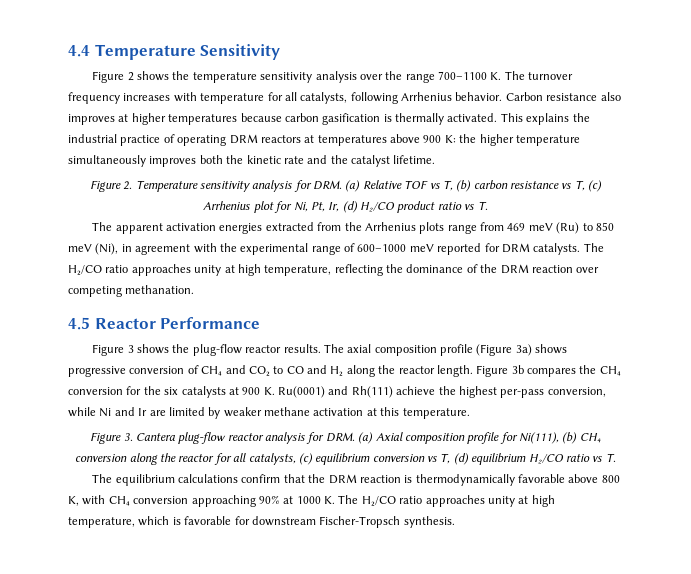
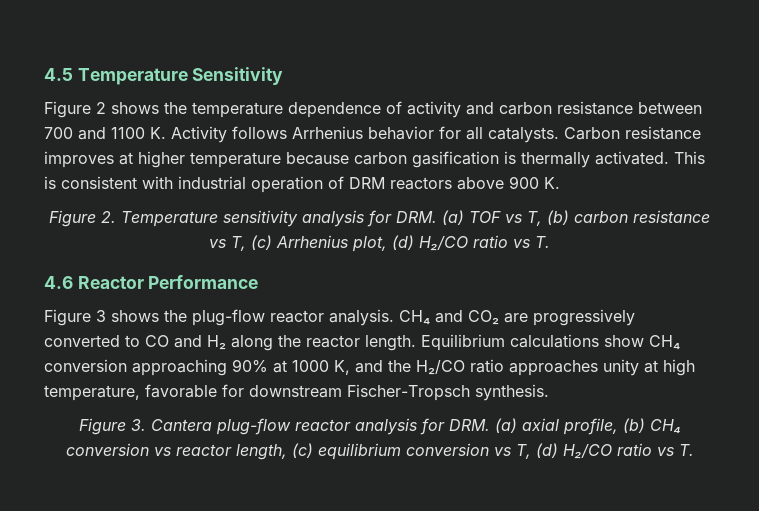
- 4.4 Temperature Sensitivity
+ 4.5 Temperature Sensitivity
- Figure 2 shows the temperature sensitivity analysis over the range 700–1100 K. The turnover frequency increases with temperature for all catalysts, following Arrhenius behavior.
+ Figure 2 shows the temperature dependence of activity and carbon resistance between 700 and 1100 K. Activity follows Arrhenius behavior for all catalysts.
- Carbon resistance also improves at higher temperatures because carbon gasification is thermally activated.
+ Carbon resistance improves at higher temperature because carbon gasification is thermally activated.
- This explains the industrial practice of operating DRM reactors at temperatures above 900 K: the higher temperature simultaneously improves both the kinetic rate and the catalyst lifetime.
+ This is consistent with industrial operation of DRM reactors above 900 K.
- Figure 2. Temperature sensitivity analysis for DRM. (a) Relative TOF vs T, (b) carbon resistance vs T, (c) Arrhenius plot for Ni, Pt, Ir, (d) H₂/CO product ratio vs T.
- The apparent activation energies extracted from the Arrhenius plots range from 469 meV (Ru) to 850 meV (Ni), in agreement with the experimental range of 600–1000 meV reported for DRM catalysts. The H₂/CO ratio approaches unity at high temperature, reflecting the dominance of the DRM reaction over competing methanation.
- 4.5 Reactor Performance
+ Figure 2. Temperature sensitivity analysis for DRM. (a) TOF vs T, (b) carbon resistance vs T, (c) Arrhenius plot, (d) H₂/CO ratio vs T.
+ 4.6 Reactor Performance
- Figure 3 shows the plug-flow reactor results. The axial composition profile (Figure 3a) shows progressive conversion of CH₄ and CO₂ to CO and H₂ along the reactor length.
+ Figure 3 shows the plug-flow reactor analysis. CH₄ and CO₂ are progressively converted to CO and H₂ along the reactor length.
- Figure 3b compares the CH₄ conversion for the six catalysts at 900 K. Ru(0001) and Rh(111) achieve the highest per-pass conversion, while Ni and Ir are limited by weaker methane activation at this temperature.
+ Equilibrium calculations show CH₄ conversion approaching 90% at 1000 K, and the H₂/CO ratio approaches unity at high temperature, favorable for downstream Fischer-Tropsch synthesis.
- Figure 3. Cantera plug-flow reactor analysis for DRM. (a) Axial composition profile for Ni(111), (b) CH₄ conversion along the reactor for all catalysts, (c) equilibrium conversion vs T, (d) equilibrium H₂/CO ratio vs T.
- The equilibrium calculations confirm that the DRM reaction is thermodynamically favorable above 800 K, with CH₄ conversion approaching 90% at 1000 K. The H₂/CO ratio approaches unity at high temperature, which is favorable for downstream Fischer-Tropsch synthesis.
+ Figure 3. Cantera plug-flow reactor analysis for DRM. (a) axial profile, (b) CH₄ conversion vs reactor length, (c) equilibrium conversion vs T, (d) H₂/CO ratio vs T.

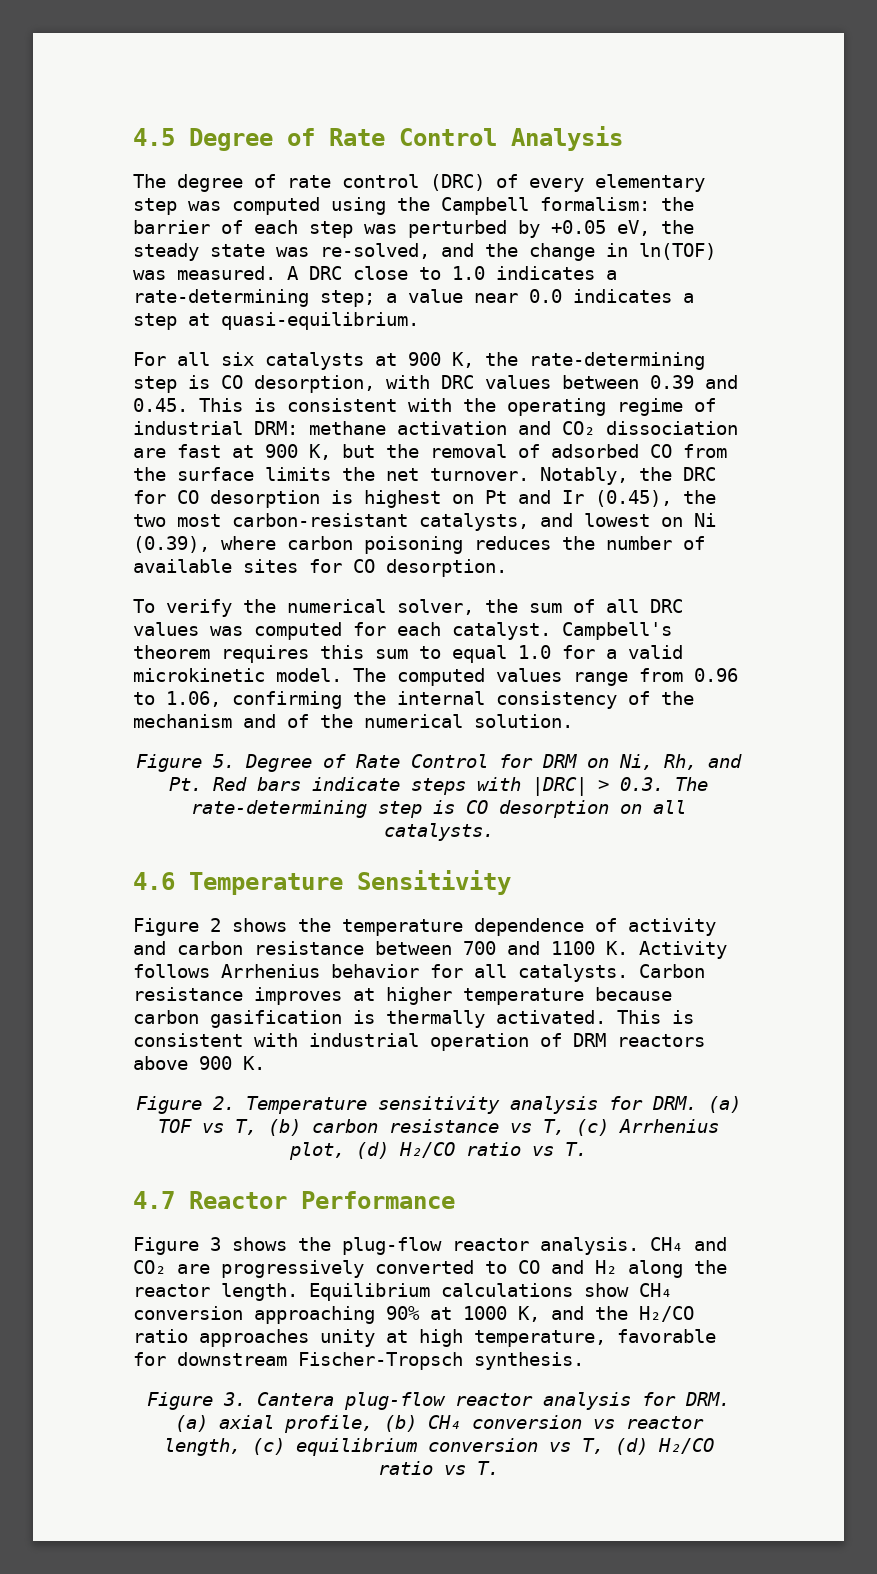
- 4.5 Temperature Sensitivity
+ 4.5 Degree of Rate Control Analysis
+ The degree of rate control (DRC) of every elementary step was computed using the Campbell formalism: the barrier of each step was perturbed by +0.05 eV, the steady state was re-solved, and the change in ln(TOF) was measured. A DRC close to 1.0 indicates a rate-determining step; a value near 0.0 indicates a step at quasi-equilibrium.
+ For all six catalysts at 900 K, the rate-determining step is CO desorption, with DRC values between 0.39 and 0.45. This is consistent with the operating regime of industrial DRM: methane activation and CO₂ dissociation are fast at 900 K, but the removal of adsorbed CO from the surface limits the net turnover. Notably, the DRC for CO desorption is highest on Pt and Ir (0.45), the two most carbon-resistant catalysts, and lowest on Ni (0.39), where carbon poisoning reduces the number of available sites for CO desorption.
+ To verify the numerical solver, the sum of all DRC values was computed for each catalyst. Campbell's theorem requires this sum to equal 1.0 for a valid microkinetic model. The computed values range from 0.96 to 1.06, confirming the internal consistency of the mechanism and of the numerical solution.
+ Figure 5. Degree of Rate Control for DRM on Ni, Rh, and Pt. Red bars indicate steps with |DRC| > 0.3. The rate-determining step is CO desorption on all catalysts.
+ 4.6 Temperature Sensitivity
- 4.6 Reactor Performance
+ 4.7 Reactor Performance

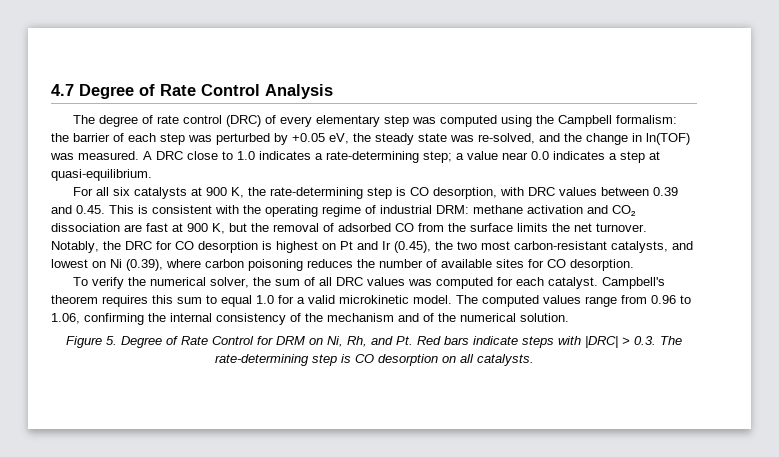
- 4.5 Degree of Rate Control Analysis
+ 4.7 Degree of Rate Control Analysis
- 4.6 Temperature Sensitivity
- Figure 2 shows the temperature dependence of activity and carbon resistance between 700 and 1100 K. Activity follows Arrhenius behavior for all catalysts. Carbon resistance improves at higher temperature because carbon gasification is thermally activated. This is consistent with industrial operation of DRM reactors above 900 K.
- Figure 2. Temperature sensitivity analysis for DRM. (a) TOF vs T, (b) carbon resistance vs T, (c) Arrhenius plot, (d) H₂/CO ratio vs T.
- 4.7 Reactor Performance
- Figure 3 shows the plug-flow reactor analysis. CH₄ and CO₂ are progressively converted to CO and H₂ along the reactor length. Equilibrium calculations show CH₄ conversion approaching 90% at 1000 K, and the H₂/CO ratio approaches unity at high temperature, favorable for downstream Fischer-Tropsch synthesis.
- Figure 3. Cantera plug-flow reactor analysis for DRM. (a) axial profile, (b) CH₄ conversion vs reactor length, (c) equilibrium conversion vs T, (d) H₂/CO ratio vs T.

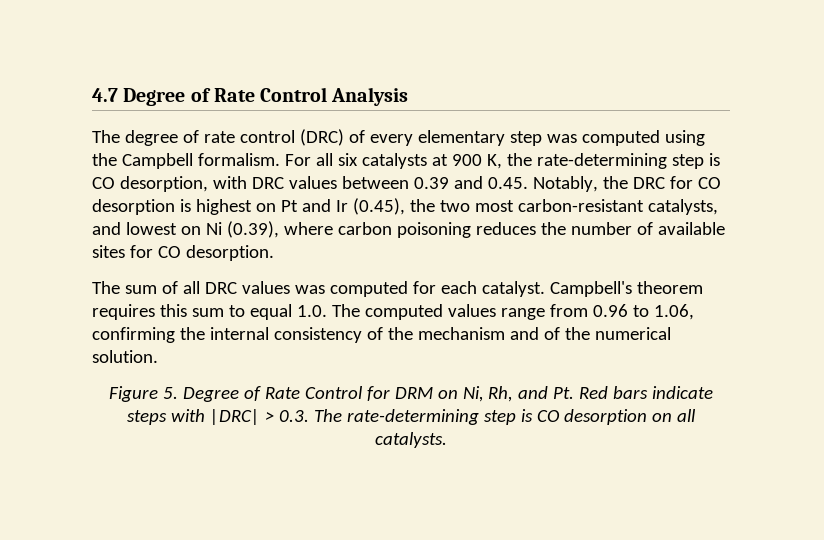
- The degree of rate control (DRC) of every elementary step was computed using the Campbell formalism: the barrier of each step was perturbed by +0.05 eV, the steady state was re-solved, and the change in ln(TOF) was measured. A DRC close to 1.0 indicates a rate-determining step; a value near 0.0 indicates a step at quasi-equilibrium.
- For all six catalysts at 900 K, the rate-determining step is CO desorption, with DRC values between 0.39 and 0.45. This is consistent with the operating regime of industrial DRM: methane activation and CO₂ dissociation are fast at 900 K, but the removal of adsorbed CO from the surface limits the net turnover. Notably, the DRC for CO desorption is highest on Pt and Ir (0.45), the two most carbon-resistant catalysts, and lowest on Ni (0.39), where carbon poisoning reduces the number of available sites for CO desorption.
+ The degree of rate control (DRC) of every elementary step was computed using the Campbell formalism. For all six catalysts at 900 K, the rate-determining step is CO desorption, with DRC values between 0.39 and 0.45. Notably, the DRC for CO desorption is highest on Pt and Ir (0.45), the two most carbon-resistant catalysts, and lowest on Ni (0.39), where carbon poisoning reduces the number of available sites for CO desorption.
- To verify the numerical solver, the sum of all DRC values was computed for each catalyst.
+ The sum of all DRC values was computed for each catalyst.
- Campbell's theorem requires this sum to equal 1.0 for a valid microkinetic model. The computed values range from 0.96 to 1.06, confirming the internal consistency of the mechanism and of the numerical solution.
+ Campbell's theorem requires this sum to equal 1.0. The computed values range from 0.96 to 1.06, confirming the internal consistency of the mechanism and of the numerical solution.

